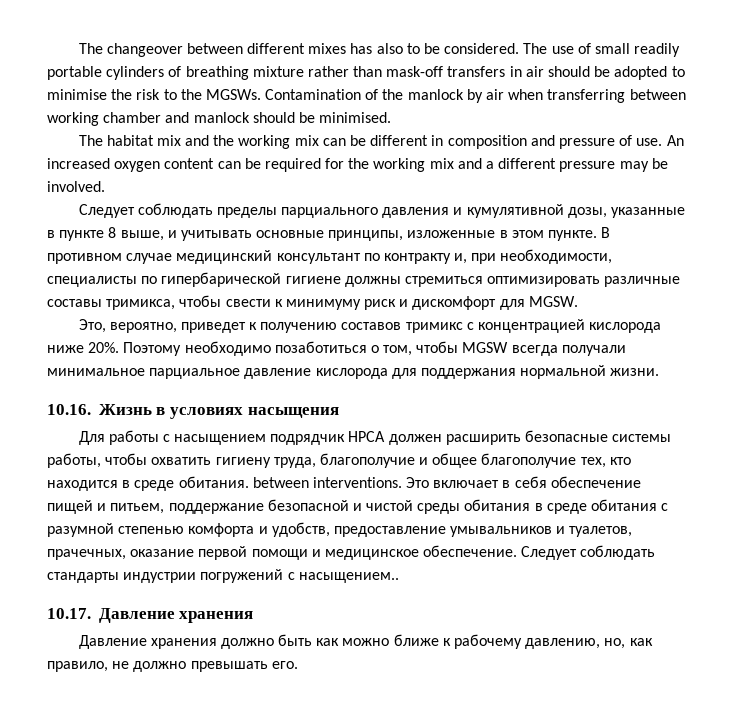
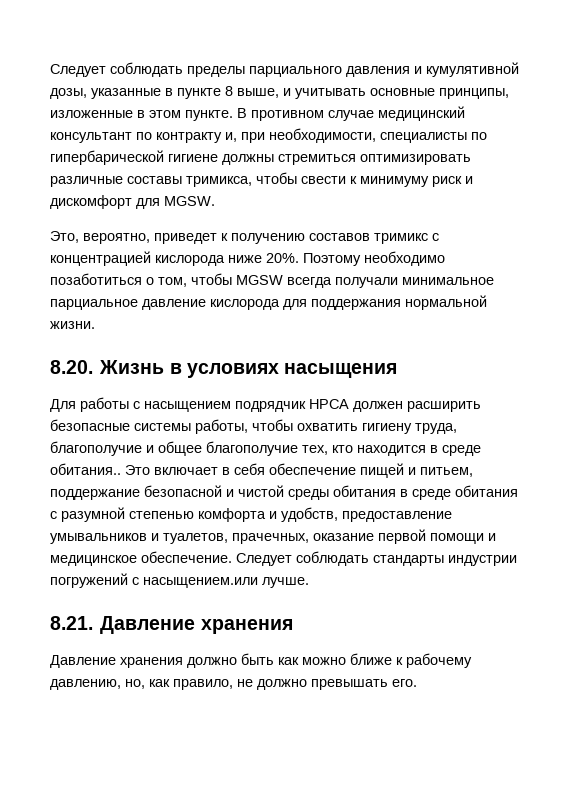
- The changeover between different mixes has also to be considered. The use of small readily portable cylinders of breathing mixture rather than mask-off transfers in air should be adopted to minimise the risk to the MGSWs. Contamination of the manlock by air when transferring between working chamber and manlock should be minimised.
- The habitat mix and the working mix can be different in composition and pressure of use. An increased oxygen content can be required for the working mix and a different pressure may be involved.
- 10.16. Жизнь в условиях насыщения
+ 8.20. Жизнь в условиях насыщения
- Для работы с насыщением подрядчик HPCA должен расширить безопасные системы работы, чтобы охватить гигиену труда, благополучие и общее благополучие тех, кто находится в среде обитания. between interventions.
+ Для работы с насыщением подрядчик HPCA должен расширить безопасные системы работы, чтобы охватить гигиену труда, благополучие и общее благополучие тех, кто находится в среде обитания..
- Следует соблюдать стандарты индустрии погружений с насыщением..
- 10.17. Давление хранения
+ Следует соблюдать стандарты индустрии погружений с насыщением.или лучше.
+ 8.21. Давление хранения

